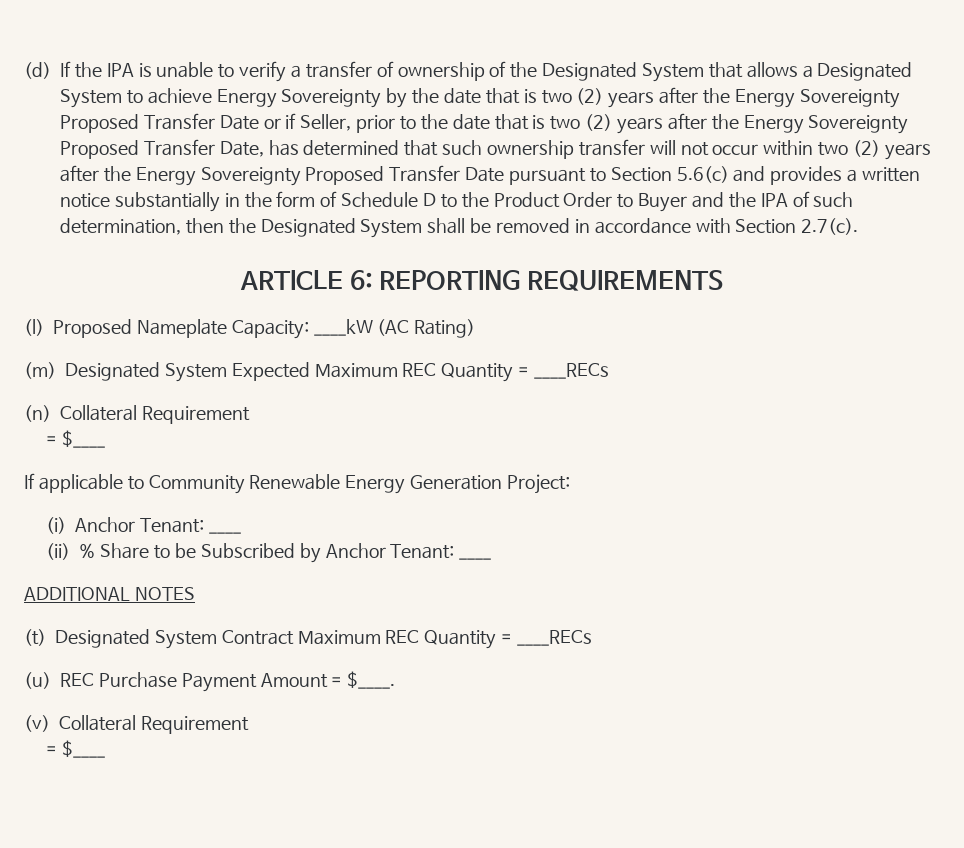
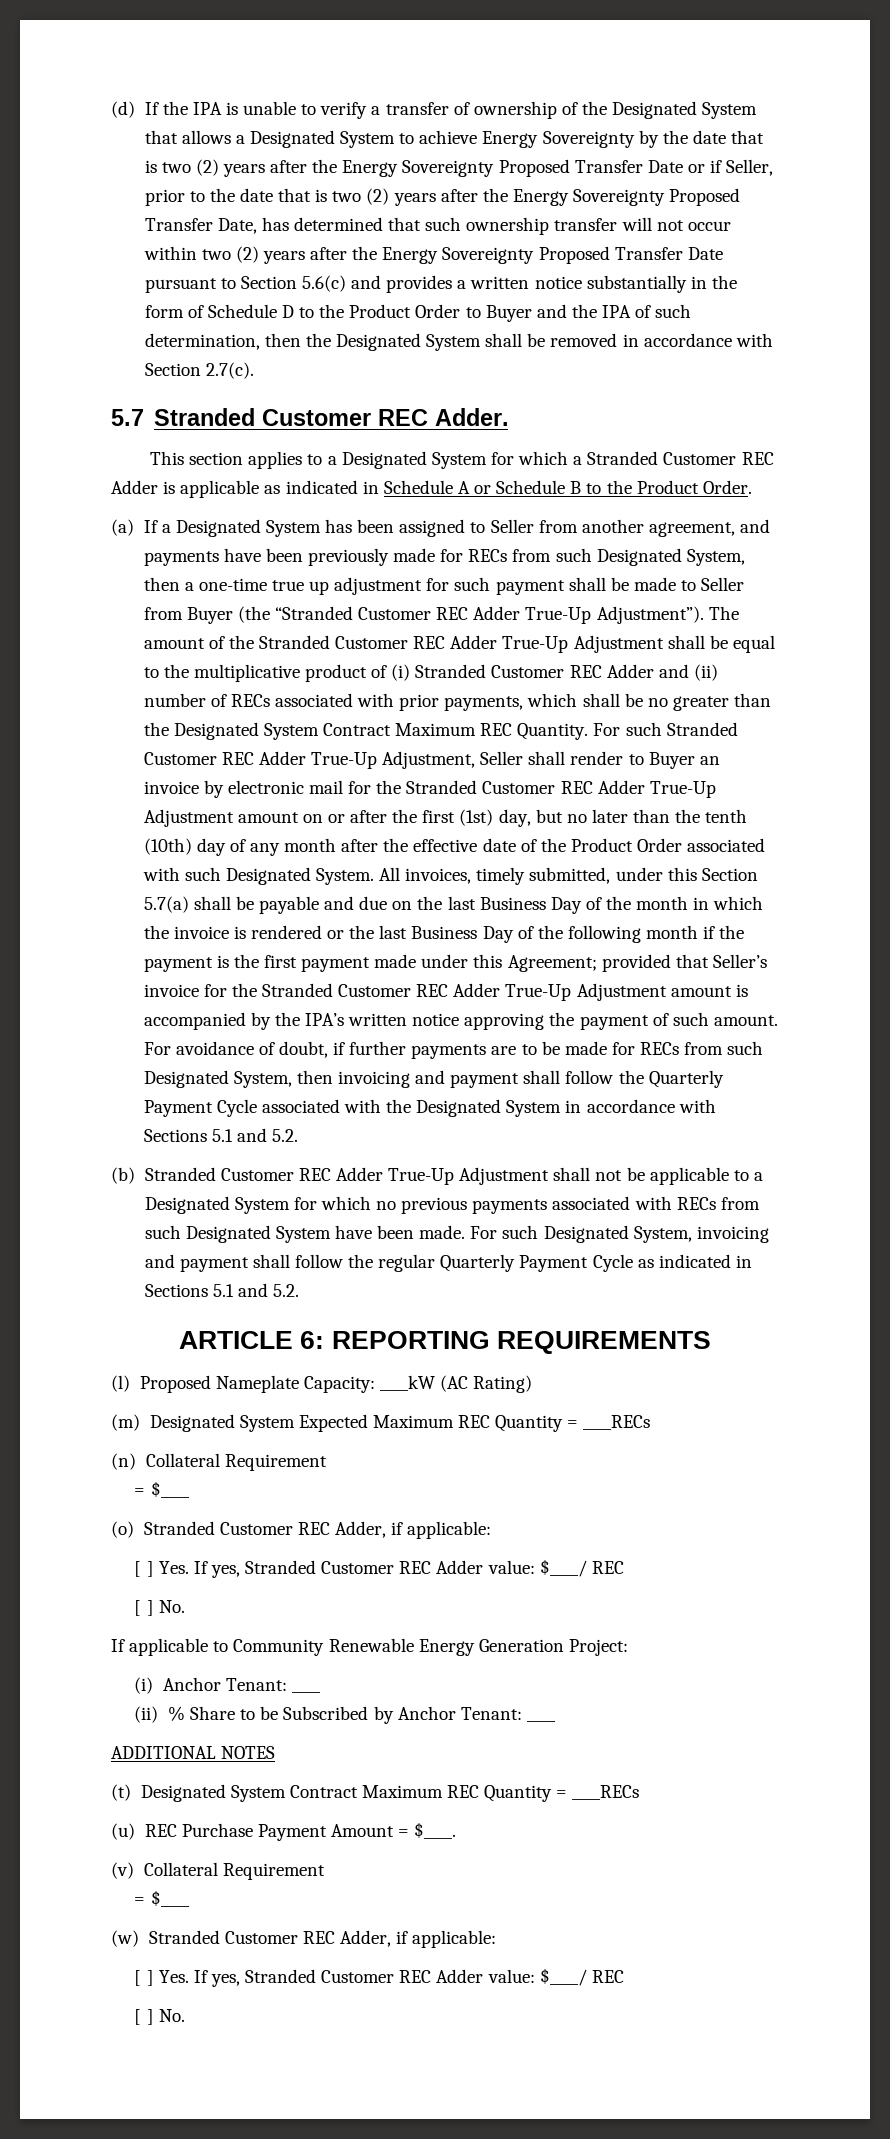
+ 5.7 Stranded Customer REC Adder.
+ This section applies to a Designated System for which a Stranded Customer REC Adder is applicable as indicated in Schedule A or Schedule B to the Product Order.
+ (a) If a Designated System has been assigned to Seller from another agreement, and payments have been previously made for RECs from such Designated System, then a one-time true up adjustment for such payment shall be made to Seller from Buyer (the “Stranded Customer REC Adder True-Up Adjustment”). The amount of the Stranded Customer REC Adder True-Up Adjustment shall be equal to the multiplicative product of (i) Stranded Customer REC Adder and (ii) number of RECs associated with prior payments, which shall be no greater than the Designated System Contract Maximum REC Quantity. For such Stranded Customer REC Adder True-Up Adjustment, Seller shall render to Buyer an invoice by electronic mail for the Stranded Customer REC Adder True-Up Adjustment amount on or after the first (1st) day, but no later than the tenth (10th) day of any month after the effective date of the Product Order associated with such Designated System. All invoices, timely submitted, under this Section 5.7(a) shall be payable and due on the last Business Day of the month in which the invoice is rendered or the last Business Day of the following month if the payment is the first payment made under this Agreement; provided that Seller’s invoice for the Stranded Customer REC Adder True-Up Adjustment amount is accompanied by the IPA’s written notice approving the payment of such amount. For avoidance of doubt, if further payments are to be made for RECs from such Designated System, then invoicing and payment shall follow the Quarterly Payment Cycle associated with the Designated System in accordance with Sections 5.1 and 5.2.
+ (b) Stranded Customer REC Adder True-Up Adjustment shall not be applicable to a Designated System for which no previous payments associated with RECs from such Designated System have been made. For such Designated System, invoicing and payment shall follow the regular Quarterly Payment Cycle as indicated in Sections 5.1 and 5.2.
+ (o) Stranded Customer REC Adder, if applicable:
+ [ ] Yes. If yes, Stranded Customer REC Adder value: $____/ REC
+ [ ] No.
+ (w) Stranded Customer REC Adder, if applicable:
+ [ ] Yes. If yes, Stranded Customer REC Adder value: $____/ REC
+ [ ] No.

